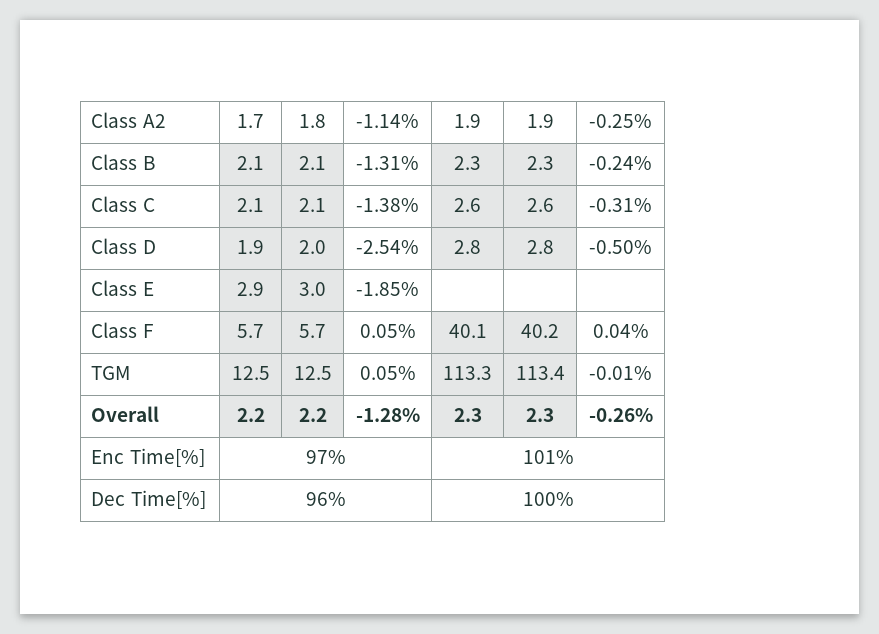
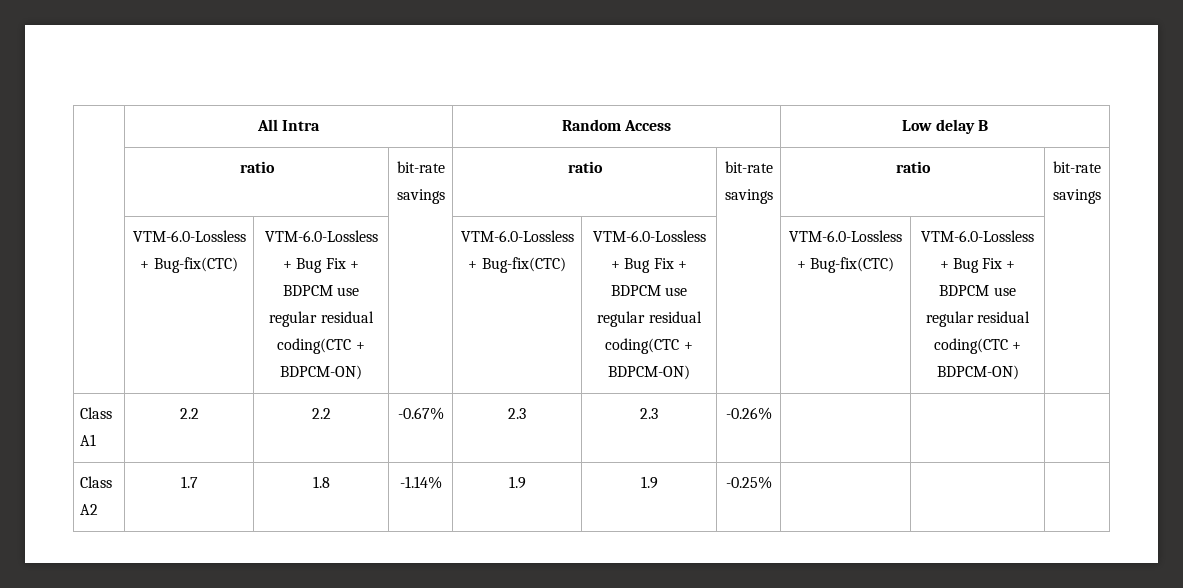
+ | All Intra | Random Access | Low delay B
+ | ratio | bit-rate savings | ratio | bit-rate savings | ratio | bit-rate savings
+ | VTM-6.0-Lossless + Bug-fix(CTC) | VTM-6.0-Lossless + Bug Fix + BDPCM use regular residual coding(CTC + BDPCM-ON) | | VTM-6.0-Lossless + Bug-fix(CTC) | VTM-6.0-Lossless + Bug Fix + BDPCM use regular residual coding(CTC + BDPCM-ON) | | VTM-6.0-Lossless + Bug-fix(CTC) | VTM-6.0-Lossless + Bug Fix + BDPCM use regular residual coding(CTC + BDPCM-ON) |
+ Class A1 | 2.2 | 2.2 | -0.67% | 2.3 | 2.3 | -0.26% | | |
- Class A2 | 1.7 | 1.8 | -1.14% | 1.9 | 1.9 | -0.25%
- Class B | 2.1 | 2.1 | -1.31% | 2.3 | 2.3 | -0.24%
- Class C | 2.1 | 2.1 | -1.38% | 2.6 | 2.6 | -0.31%
- Class D | 1.9 | 2.0 | -2.54% | 2.8 | 2.8 | -0.50%
- Class E | 2.9 | 3.0 | -1.85% | | |
- Class F | 5.7 | 5.7 | 0.05% | 40.1 | 40.2 | 0.04%
- TGM | 12.5 | 12.5 | 0.05% | 113.3 | 113.4 | -0.01%
- Overall | 2.2 | 2.2 | -1.28% | 2.3 | 2.3 | -0.26%
- Enc Time[%] | 97% | 101%
- Dec Time[%] | 96% | 100%
+ Class A2 | 1.7 | 1.8 | -1.14% | 1.9 | 1.9 | -0.25% | | |

